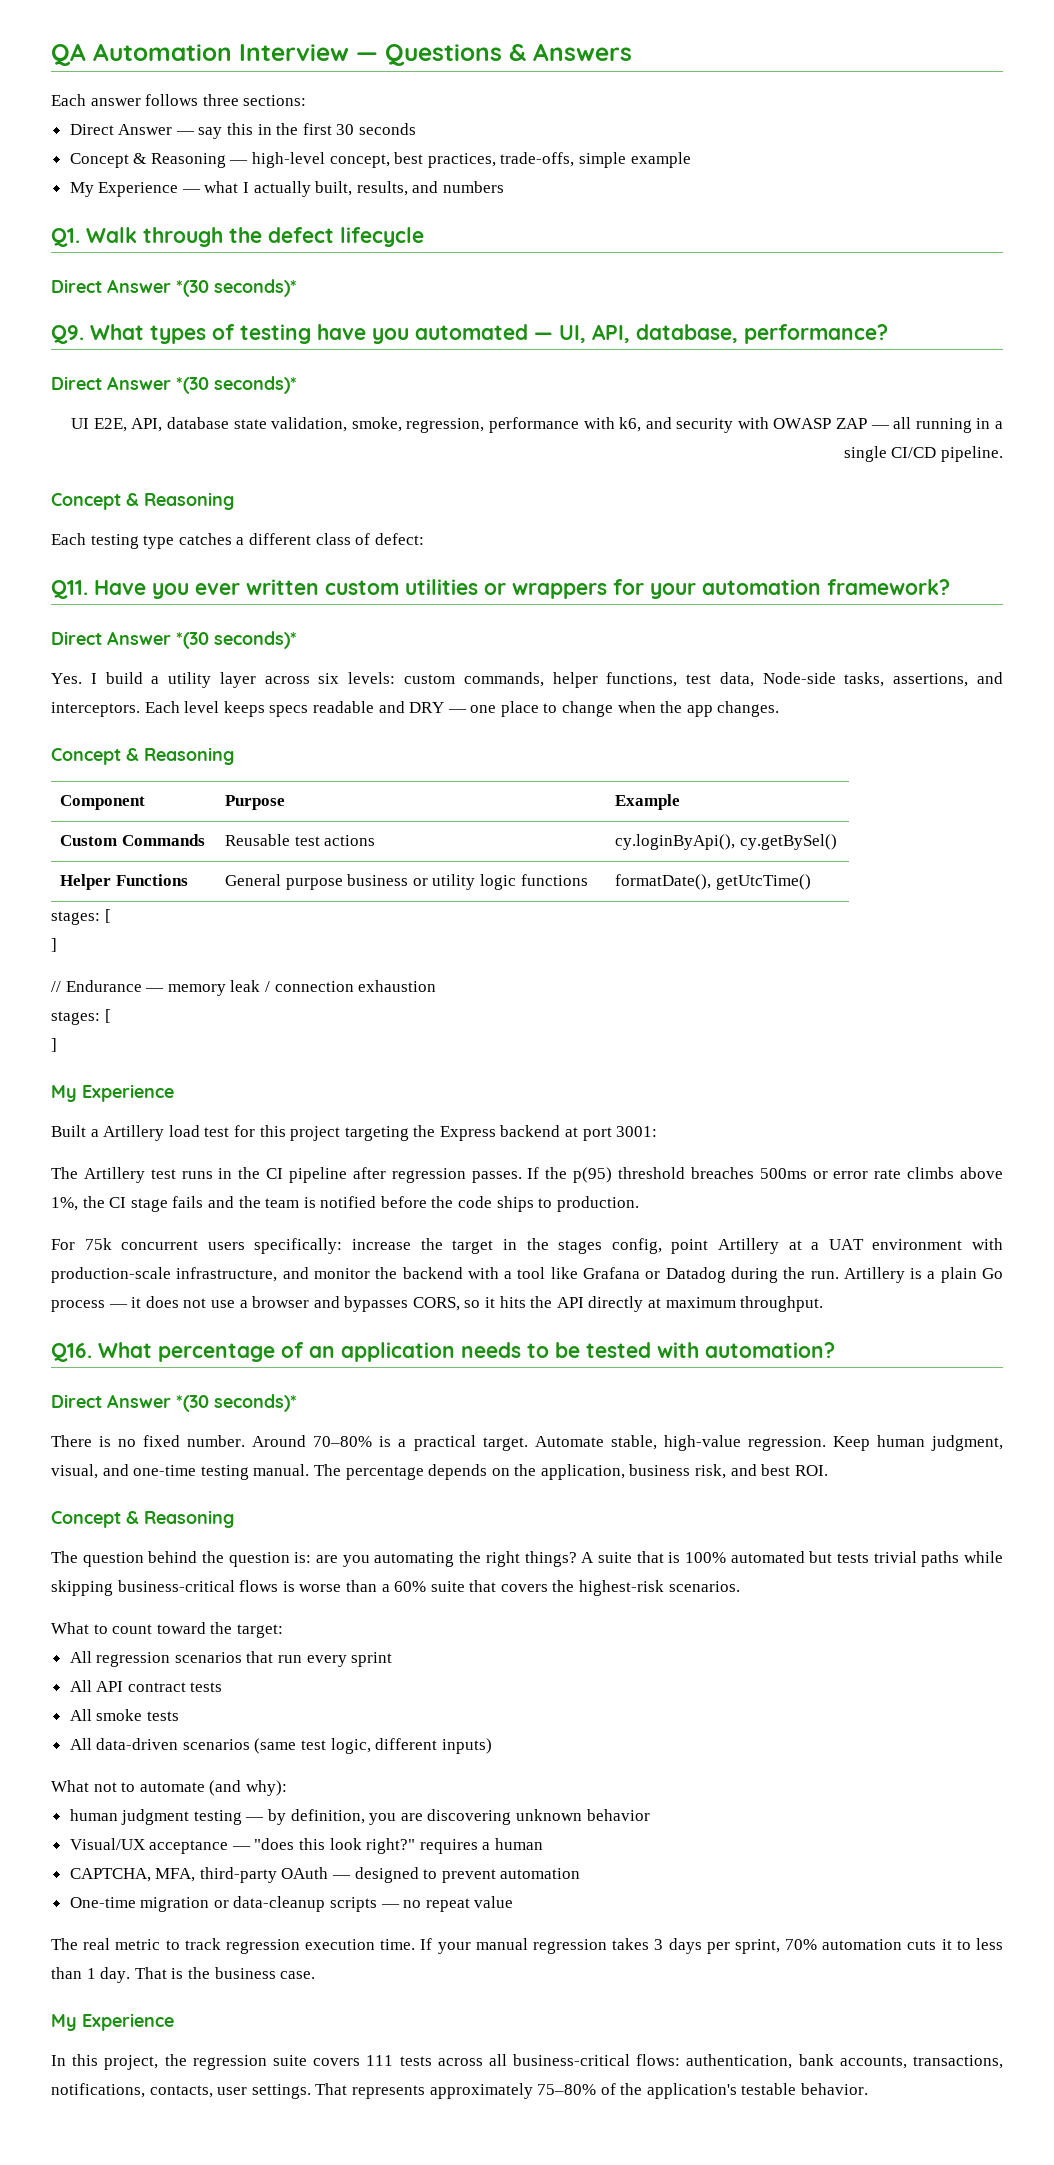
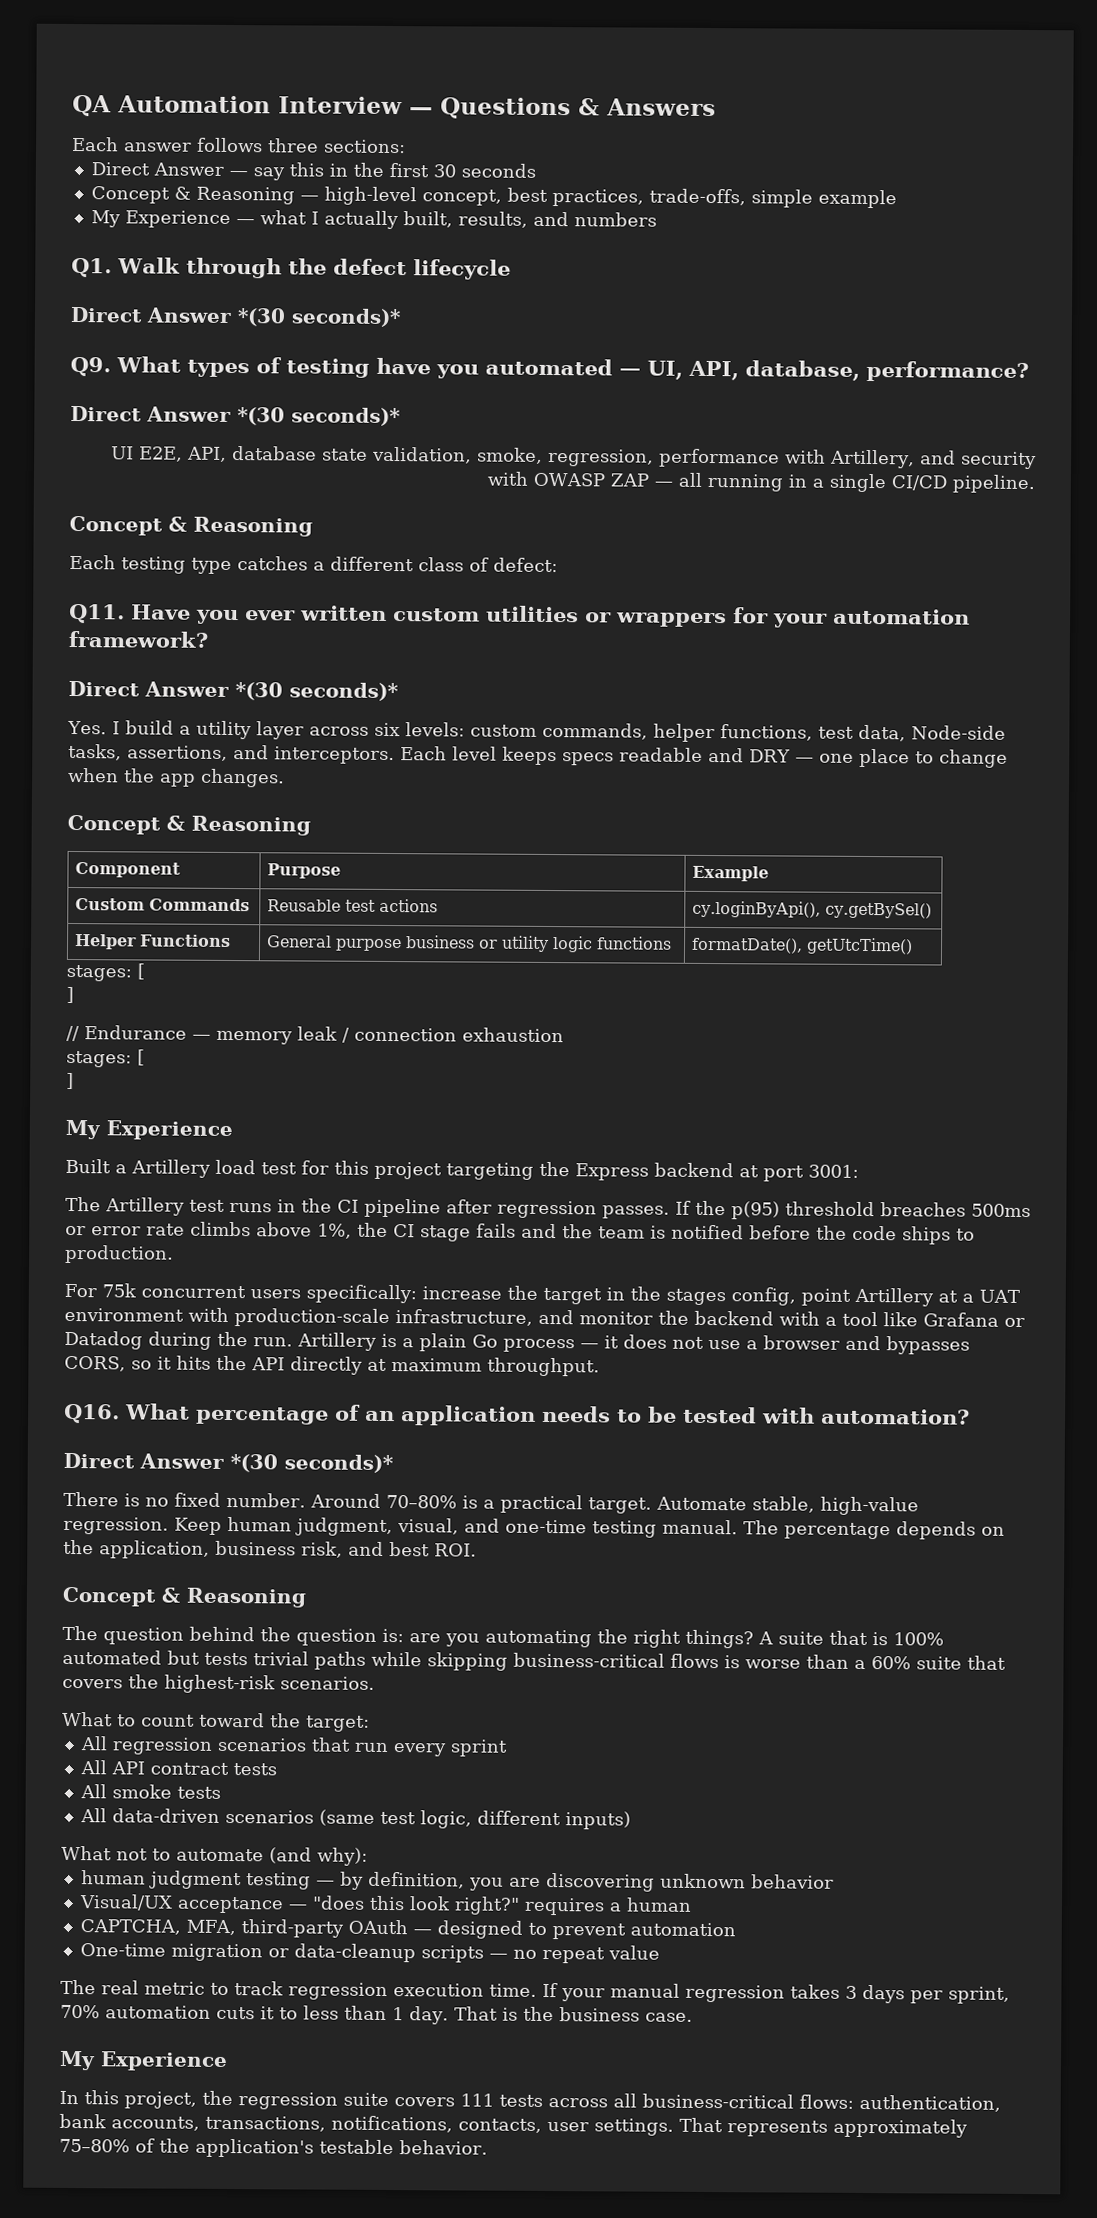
- UI E2E, API, database state validation, smoke, regression, performance with k6, and security with OWASP ZAP — all running in a single CI/CD pipeline.
+ UI E2E, API, database state validation, smoke, regression, performance with Artillery, and security with OWASP ZAP — all running in a single CI/CD pipeline.

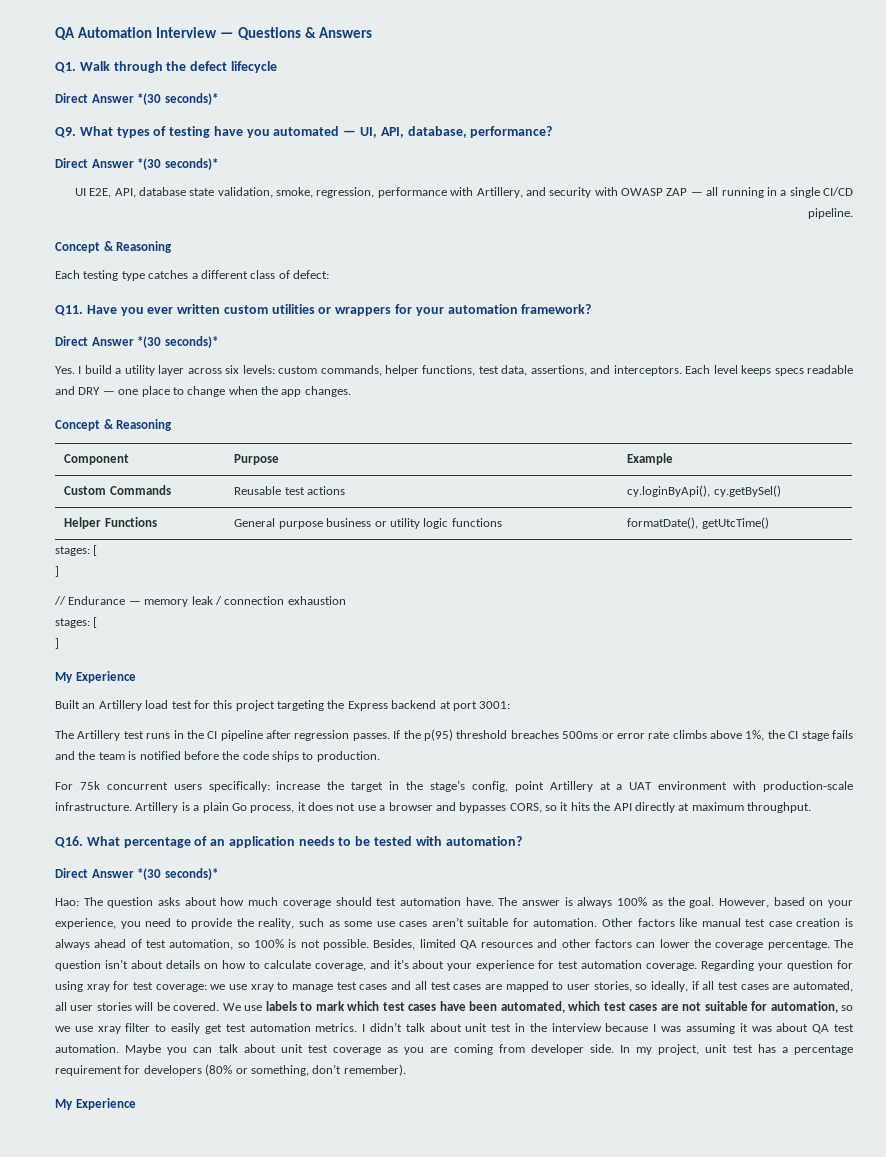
- Each answer follows three sections:
- Direct Answer — say this in the first 30 seconds
- Concept & Reasoning — high-level concept, best practices, trade-offs, simple example
- My Experience — what I actually built, results, and numbers
- Yes. I build a utility layer across six levels: custom commands, helper functions, test data, Node-side tasks, assertions, and interceptors.
+ Yes. I build a utility layer across six levels: custom commands, helper functions, test data, assertions, and interceptors.
- Built a Artillery load test for this project targeting the Express backend at port 3001:
+ Built an Artillery load test for this project targeting the Express backend at port 3001:
- For 75k concurrent users specifically: increase the target in the stages config, point Artillery at a UAT environment with production-scale infrastructure, and monitor the backend with a tool like Grafana or Datadog during the run.
+ For 75k concurrent users specifically: increase the target in the stage’s config, point Artillery at a UAT environment with production-scale infrastructure.
- Artillery is a plain Go process — it does not use a browser and bypasses CORS, so it hits the API directly at maximum throughput.
+ Artillery is a plain Go process, it does not use a browser and bypasses CORS, so it hits the API directly at maximum throughput.
- There is no fixed number. Around 70–80% is a practical target. Automate stable, high-value regression. Keep human judgment, visual, and one-time testing manual. The percentage depends on the application, business risk, and best ROI.
- Concept & Reasoning
- The question behind the question is: are you automating the right things? A suite that is 100% automated but tests trivial paths while skipping business-critical flows is worse than a 60% suite that covers the highest-risk scenarios.
- What to count toward the target:
- All regression scenarios that run every sprint
- All API contract tests
- All smoke tests
- All data-driven scenarios (same test logic, different inputs)
- What not to automate (and why):
- human judgment testing — by definition, you are discovering unknown behavior
- Visual/UX acceptance — "does this look right?" requires a human
- CAPTCHA, MFA, third-party OAuth — designed to prevent automation
- One-time migration or data-cleanup scripts — no repeat value
- The real metric to track regression execution time. If your manual regression takes 3 days per sprint, 70% automation cuts it to less than 1 day. That is the business case.
+ Hao: The question asks about how much coverage should test automation have. The answer is always 100% as the goal. However, based on your experience, you need to provide the reality, such as some use cases aren’t suitable for automation. Other factors like manual test case creation is always ahead of test automation, so 100% is not possible. Besides, limited QA resources and other factors can lower the coverage percentage. The question isn’t about details on how to calculate coverage, and it’s about your experience for test automation coverage. Regarding your question for using xray for test coverage: we use xray to manage test cases and all test cases are mapped to user stories, so ideally, if all test cases are automated, all user stories will be covered. We use labels to mark which test cases have been automated, which test cases are not suitable for automation, so we use xray filter to easily get test automation metrics. I didn’t talk about unit test in the interview because I was assuming it was about QA test automation. Maybe you can talk about unit test coverage as you are coming from developer side. In my project, unit test has a percentage requirement for developers (80% or something, don’t remember).
  My Experience
- In this project, the regression suite covers 111 tests across all business-critical flows: authentication, bank accounts, transactions, notifications, contacts, user settings. That represents approximately 75–80% of the application's testable behavior.

